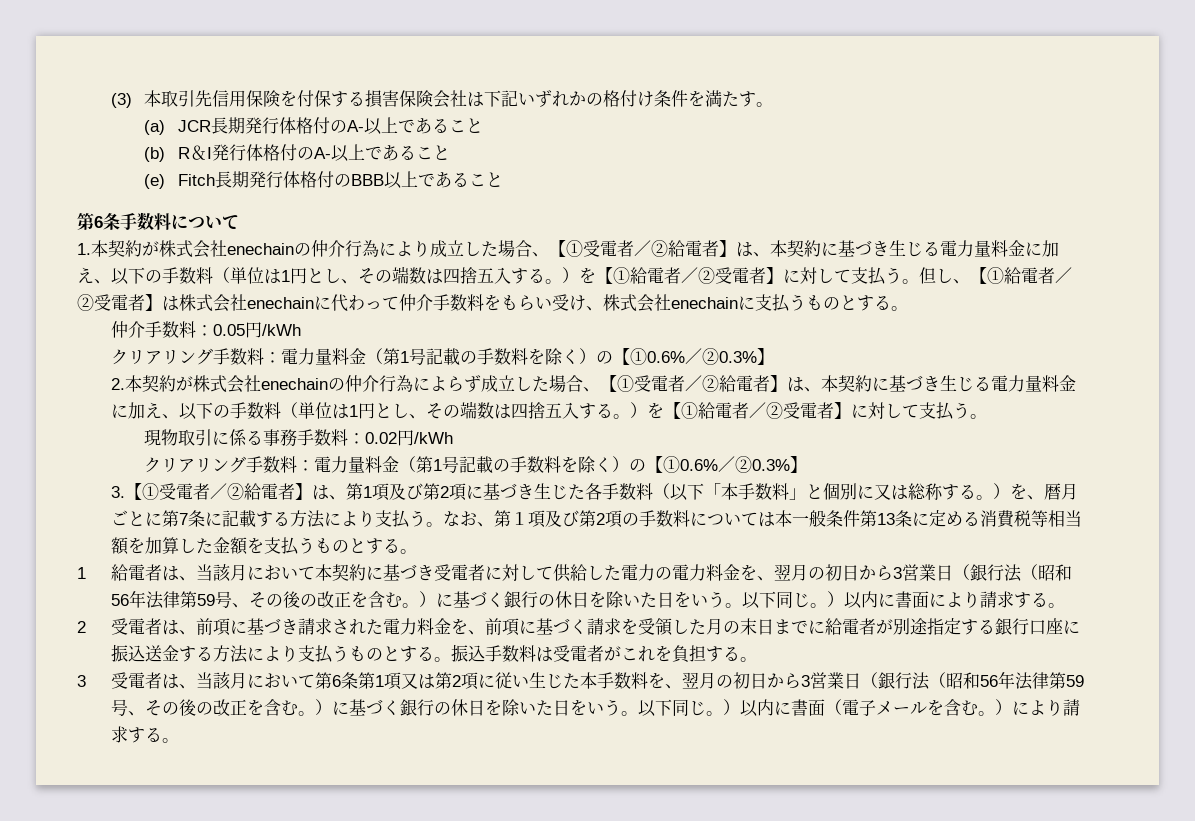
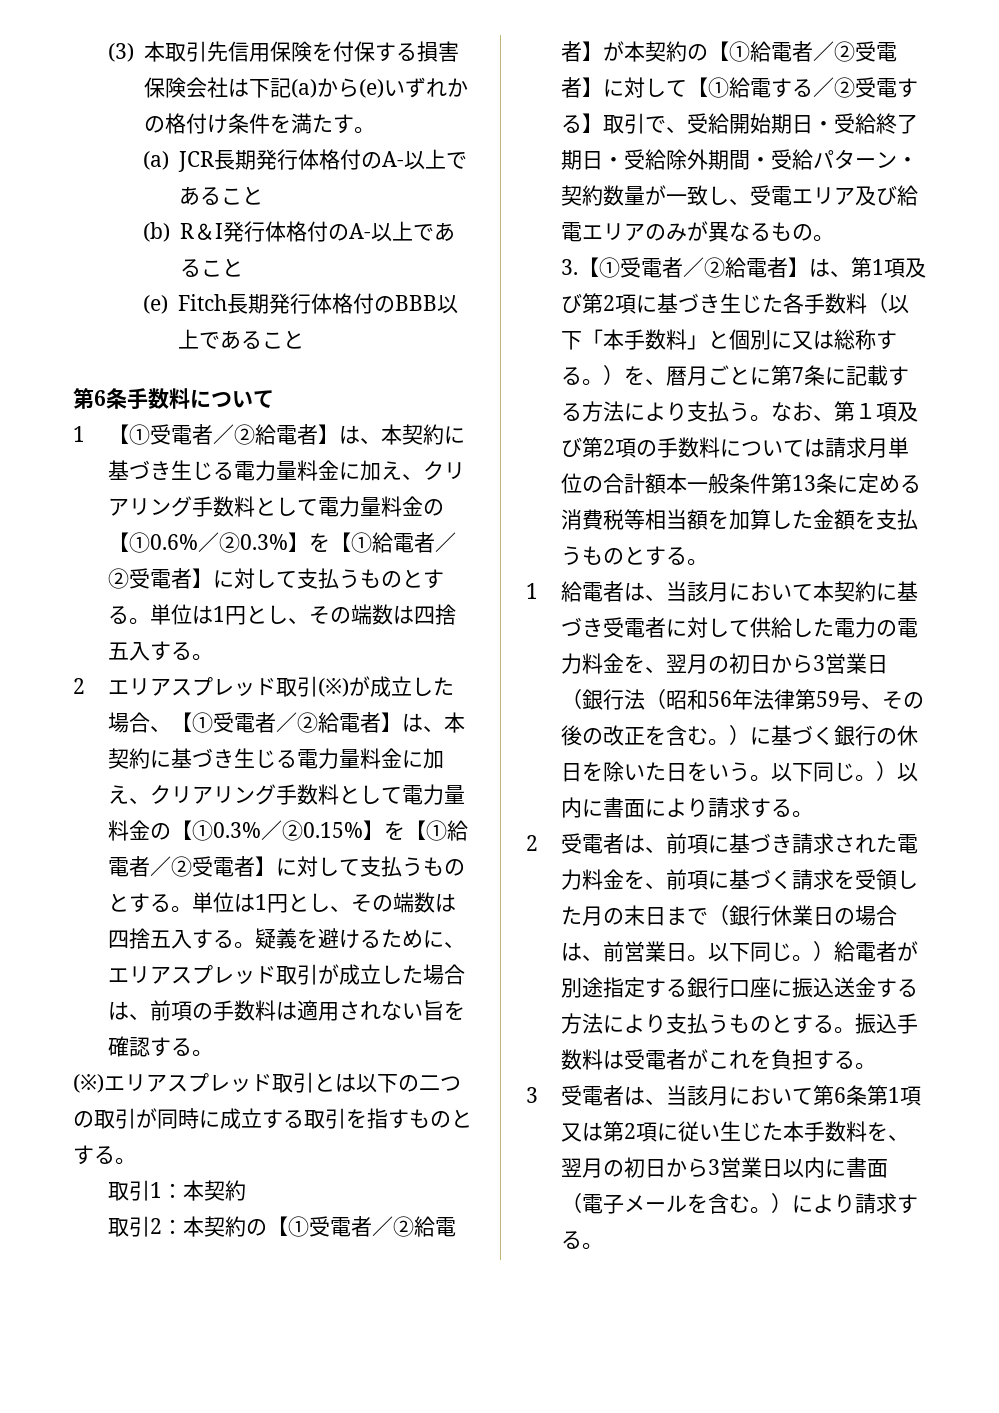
- (3)本取引先信用保険を付保する損害保険会社は下記いずれかの格付け条件を満たす。
+ (3)本取引先信用保険を付保する損害保険会社は下記(a)から(e)いずれかの格付け条件を満たす。
- 1.本契約が株式会社enechainの仲介行為により成立した場合、【①受電者／②給電者】は、本契約に基づき生じる電力量料金に加え、以下の手数料（単位は1円とし、その端数は四捨五入する。）を【①給電者／②受電者】に対して支払う。但し、【①給電者／②受電者】は株式会社enechainに代わって仲介手数料をもらい受け、株式会社enechainに支払うものとする。
- 仲介手数料：0.05円/kWh
- クリアリング手数料：電力量料金（第1号記載の手数料を除く）の【①0.6%／②0.3%】
- 2.本契約が株式会社enechainの仲介行為によらず成立した場合、【①受電者／②給電者】は、本契約に基づき生じる電力量料金に加え、以下の手数料（単位は1円とし、その端数は四捨五入する。）を【①給電者／②受電者】に対して支払う。
- 現物取引に係る事務手数料：0.02円/kWh
- クリアリング手数料：電力量料金（第1号記載の手数料を除く）の【①0.6%／②0.3%】
+ 1【①受電者／②給電者】は、本契約に基づき生じる電力量料金に加え、クリアリング手数料として電力量料金の【①0.6%／②0.3%】を【①給電者／②受電者】に対して支払うものとする。単位は1円とし、その端数は四捨五入する。
+ 2エリアスプレッド取引(※)が成立した場合、【①受電者／②給電者】は、本契約に基づき生じる電力量料金に加え、クリアリング手数料として電力量料金の【①0.3%／②0.15%】を【①給電者／②受電者】に対して支払うものとする。単位は1円とし、その端数は四捨五入する。疑義を避けるために、エリアスプレッド取引が成立した場合は、前項の手数料は適用されない旨を確認する。
+ (※)エリアスプレッド取引とは以下の二つの取引が同時に成立する取引を指すものとする。
+ 取引1：本契約
+ 取引2：本契約の【①受電者／②給電者】が本契約の【①給電者／②受電者】に対して【①給電する／②受電する】取引で、受給開始期日・受給終了期日・受給除外期間・受給パターン・契約数量が一致し、受電エリア及び給電エリアのみが異なるもの。
- なお、第１項及び第2項の手数料については本一般条件第13条に定める消費税等相当額を加算した金額を支払うものとする。
+ なお、第１項及び第2項の手数料については請求月単位の合計額本一般条件第13条に定める消費税等相当額を加算した金額を支払うものとする。
- 2受電者は、前項に基づき請求された電力料金を、前項に基づく請求を受領した月の末日までに給電者が別途指定する銀行口座に振込送金する方法により支払うものとする。
+ 2受電者は、前項に基づき請求された電力料金を、前項に基づく請求を受領した月の末日まで（銀行休業日の場合は、前営業日。以下同じ。）給電者が別途指定する銀行口座に振込送金する方法により支払うものとする。
- 3受電者は、当該月において第6条第1項又は第2項に従い生じた本手数料を、翌月の初日から3営業日（銀行法（昭和56年法律第59号、その後の改正を含む。）に基づく銀行の休日を除いた日をいう。以下同じ。）以内に書面（電子メールを含む。）により請求する。
+ 3受電者は、当該月において第6条第1項又は第2項に従い生じた本手数料を、翌月の初日から3営業日以内に書面（電子メールを含む。）により請求する。

